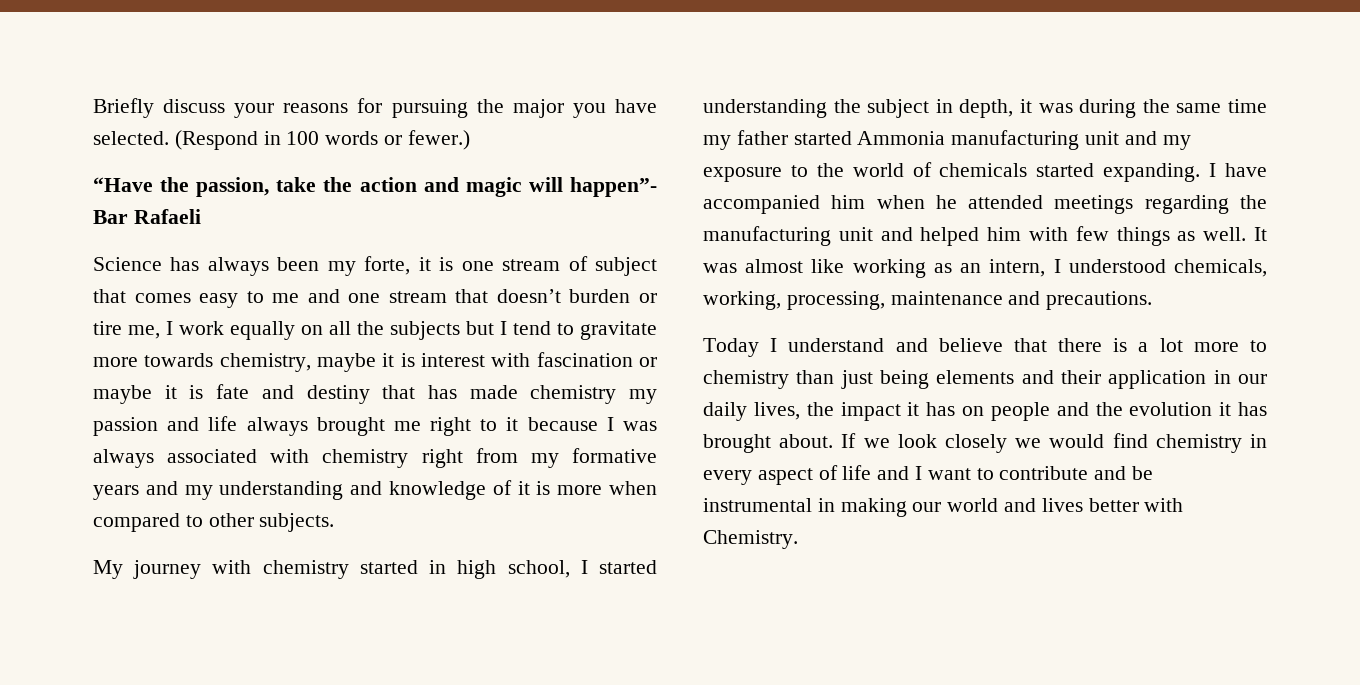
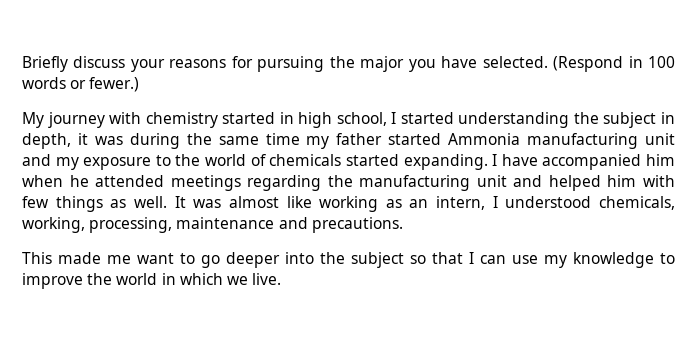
- “Have the passion, take the action and magic will happen”- Bar Rafaeli
- Science has always been my forte, it is one stream of subject that comes easy to me and one stream that doesn’t burden or tire me, I work equally on all the subjects but I tend to gravitate more towards chemistry, maybe it is interest with fascination or maybe it is fate and destiny that has made chemistry my passion and life always brought me right to it because I was always associated with chemistry right from my formative years and my understanding and knowledge of it is more when compared to other subjects.
- Today I understand and believe that there is a lot more to chemistry than just being elements and their application in our daily lives, the impact it has on people and the evolution it has brought about. If we look closely we would find chemistry in every aspect of life and I want to contribute and be instrumental in making our world and lives better with Chemistry.
+ This made me want to go deeper into the subject so that I can use my knowledge to improve the world in which we live.

